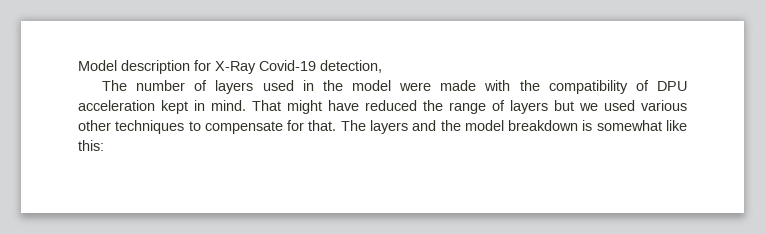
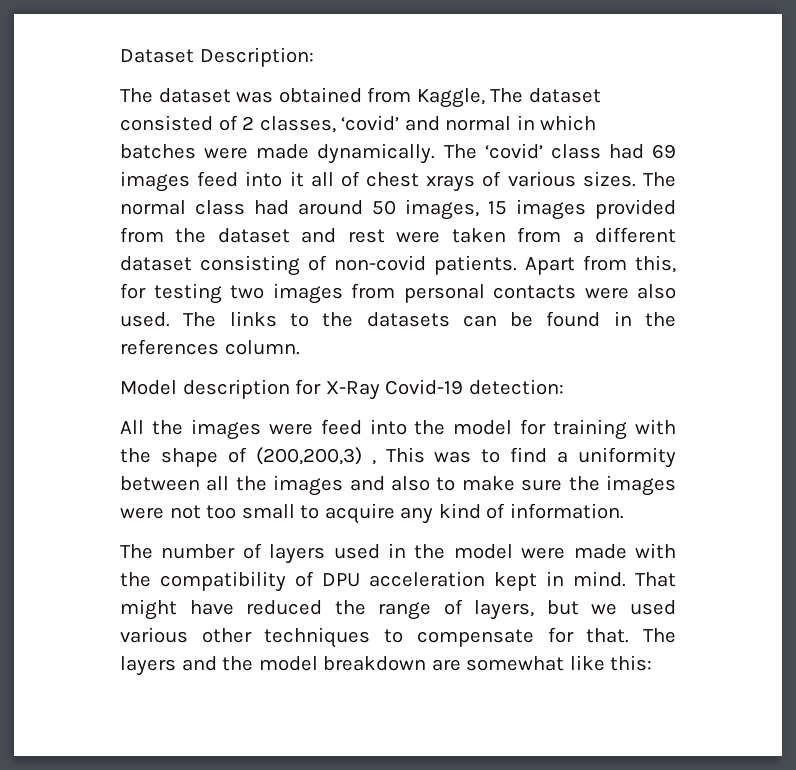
+ Dataset Description:
+ The dataset was obtained from Kaggle, The dataset consisted of 2 classes, ‘covid’ and normal in which batches were made dynamically. The ‘covid’ class had 69 images feed into it all of chest xrays of various sizes. The normal class had around 50 images, 15 images provided from the dataset and rest were taken from a different dataset consisting of non-covid patients. Apart from this, for testing two images from personal contacts were also used. The links to the datasets can be found in the references column.
- Model description for X-Ray Covid-19 detection,
+ Model description for X-Ray Covid-19 detection:
+ All the images were feed into the model for training with the shape of (200,200,3) , This was to find a uniformity between all the images and also to make sure the images were not too small to acquire any kind of information.
- That might have reduced the range of layers but we used various other techniques to compensate for that.
+ That might have reduced the range of layers, but we used various other techniques to compensate for that.
- The layers and the model breakdown is somewhat like this:
+ The layers and the model breakdown are somewhat like this:

